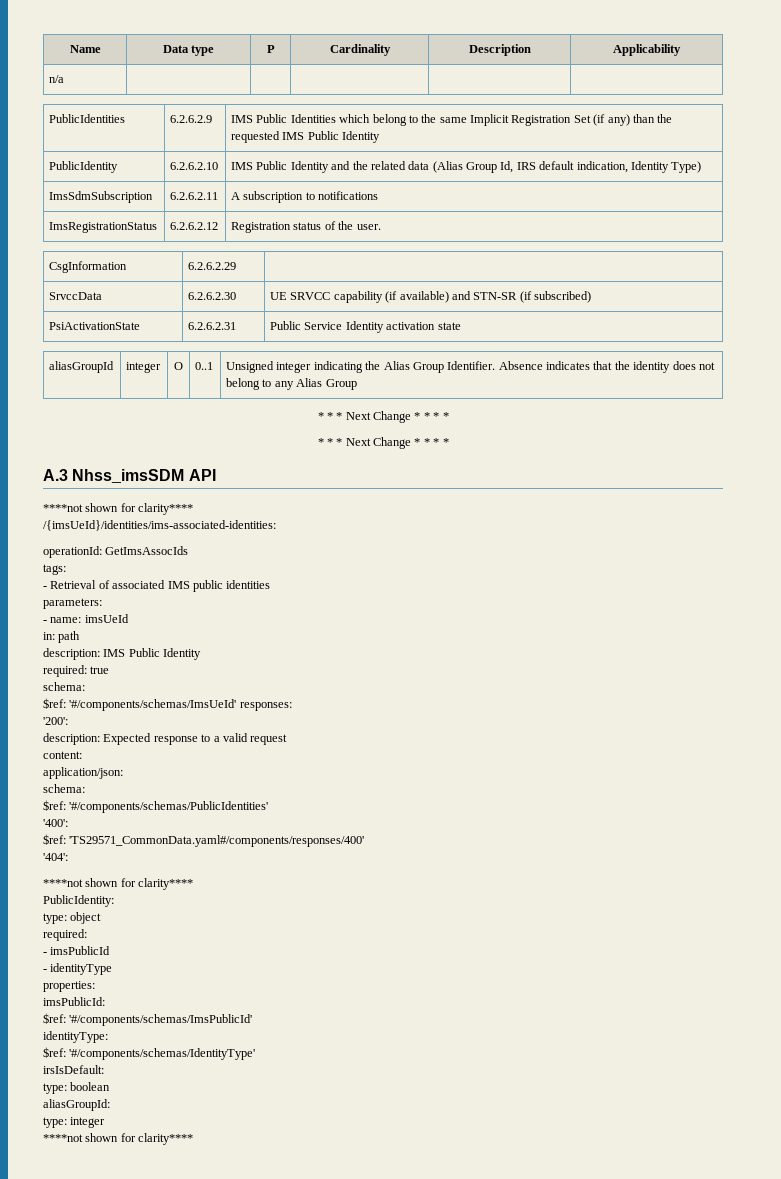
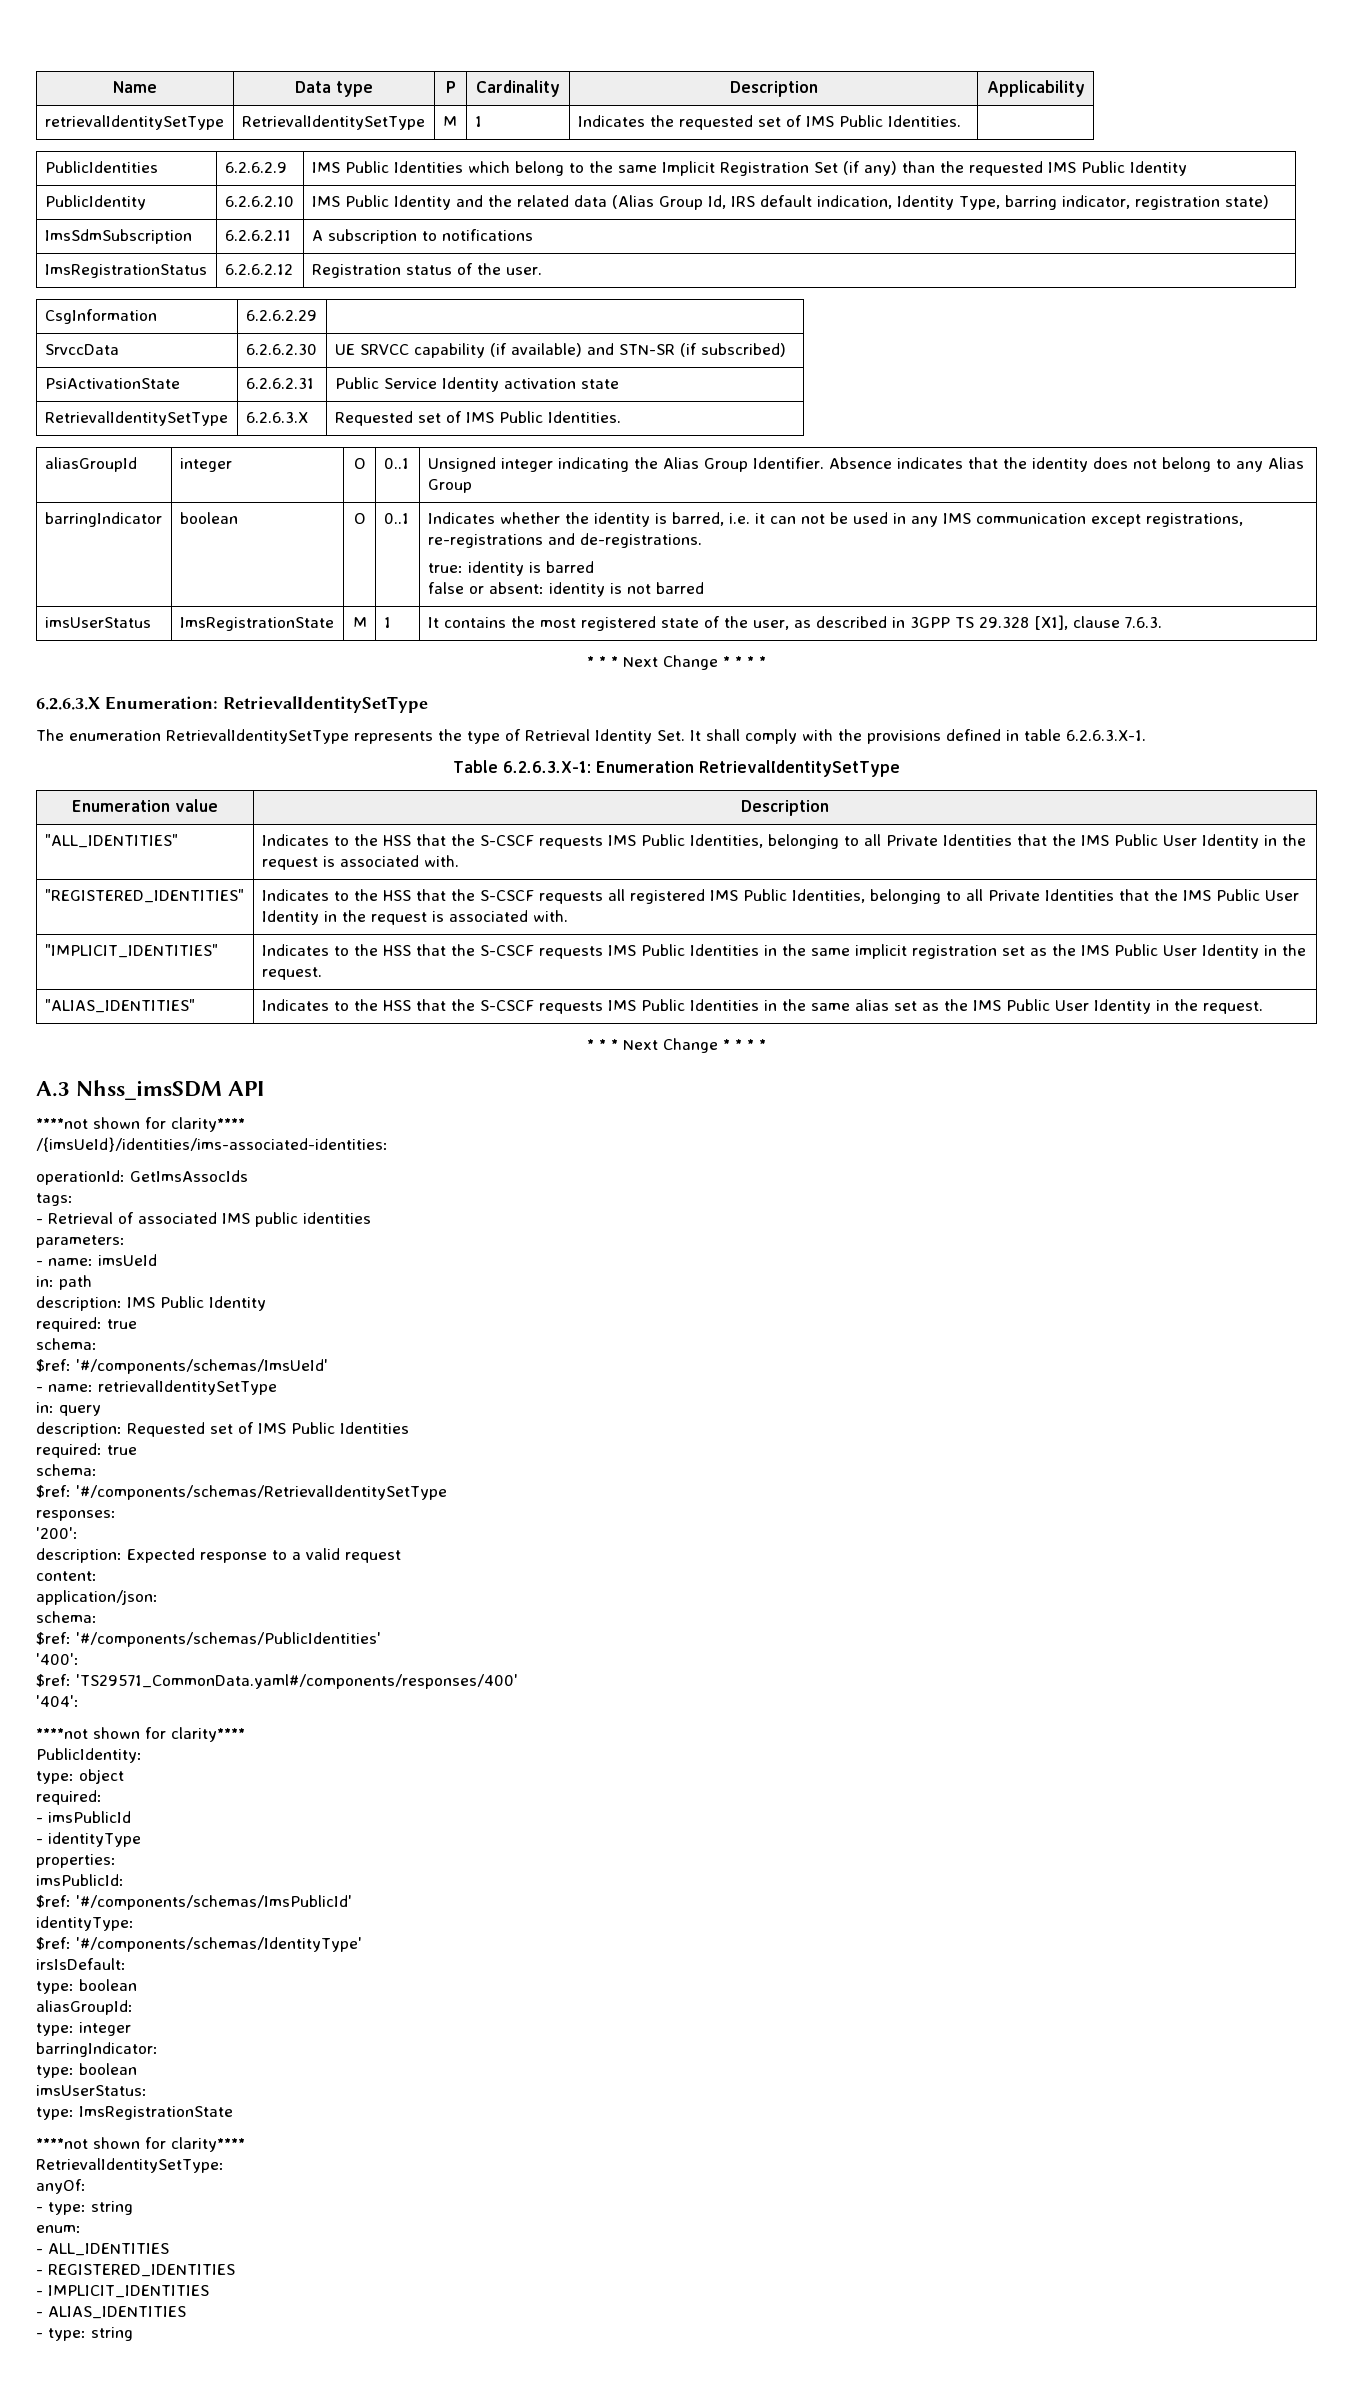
- n/a | | | | |
+ retrievalIdentitySetType | RetrievalIdentitySetType | M | 1 | Indicates the requested set of IMS Public Identities. |
- PublicIdentity | 6.2.6.2.10 | IMS Public Identity and the related data (Alias Group Id, IRS default indication, Identity Type)
+ PublicIdentity | 6.2.6.2.10 | IMS Public Identity and the related data (Alias Group Id, IRS default indication, Identity Type, barring indicator, registration state)
+ RetrievalIdentitySetType | 6.2.6.3.X | Requested set of IMS Public Identities.
  aliasGroupId | integer | O | 0..1 | Unsigned integer indicating the Alias Group Identifier. Absence indicates that the identity does not belong to any Alias Group
+ barringIndicator | boolean | O | 0..1 | Indicates whether the identity is barred, i.e. it can not be used in any IMS communication except registrations, re-registrations and de-registrations.
+ true: identity is barred
+ false or absent: identity is not barred
+ imsUserStatus | ImsRegistrationState | M | 1 | It contains the most registered state of the user, as described in 3GPP TS 29.328 [X1], clause 7.6.3.
  * * * Next Change * * * *
+ 6.2.6.3.X Enumeration: RetrievalIdentitySetType
+ The enumeration RetrievalIdentitySetType represents the type of Retrieval Identity Set. It shall comply with the provisions defined in table 6.2.6.3.X-1.
+ Table 6.2.6.3.X-1: Enumeration RetrievalIdentitySetType
+ Enumeration value | Description
+ "ALL_IDENTITIES" | Indicates to the HSS that the S-CSCF requests IMS Public Identities, belonging to all Private Identities that the IMS Public User Identity in the request is associated with.
+ "REGISTERED_IDENTITIES" | Indicates to the HSS that the S-CSCF requests all registered IMS Public Identities, belonging to all Private Identities that the IMS Public User Identity in the request is associated with.
+ "IMPLICIT_IDENTITIES" | Indicates to the HSS that the S-CSCF requests IMS Public Identities in the same implicit registration set as the IMS Public User Identity in the request.
+ "ALIAS_IDENTITIES" | Indicates to the HSS that the S-CSCF requests IMS Public Identities in the same alias set as the IMS Public User Identity in the request.
- $ref: '#/components/schemas/ImsUeId' responses:
+ $ref: '#/components/schemas/ImsUeId'
+ - name: retrievalIdentitySetType
+ in: query
+ description: Requested set of IMS Public Identities
+ required: true
+ schema:
+ $ref: '#/components/schemas/RetrievalIdentitySetType
+ responses:
  type: integer
+ barringIndicator:
+ type: boolean
+ imsUserStatus:
+ type: ImsRegistrationState
  ****not shown for clarity****
+ RetrievalIdentitySetType:
+ anyOf:
+ - type: string
+ enum:
+ - ALL_IDENTITIES
+ - REGISTERED_IDENTITIES
+ - IMPLICIT_IDENTITIES
+ - ALIAS_IDENTITIES
+ - type: string

